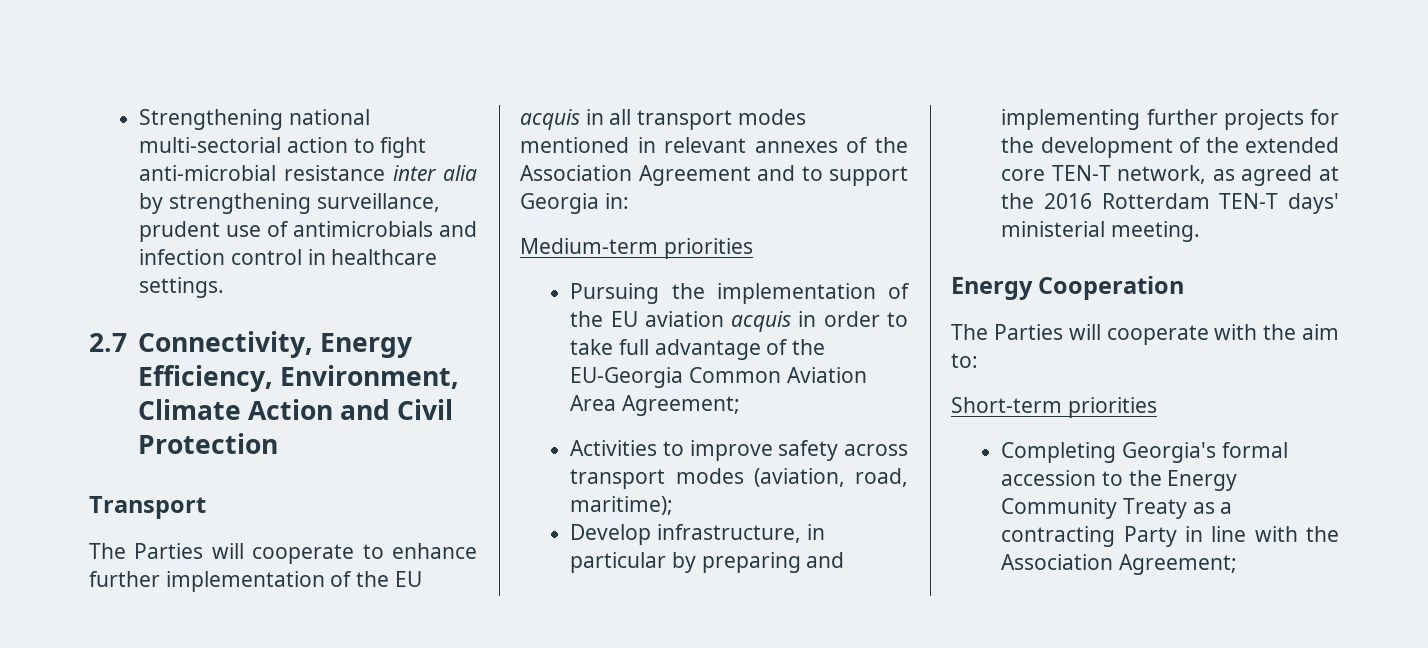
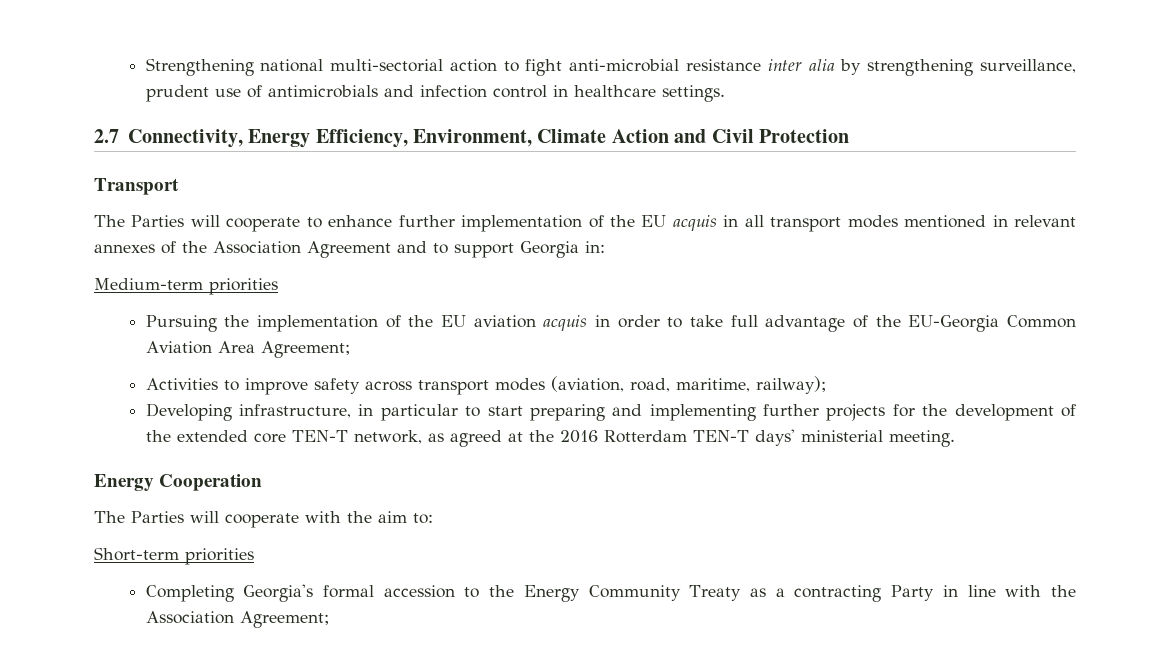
- Activities to improve safety across transport modes (aviation, road, maritime);
- Develop infrastructure, in particular by preparing and implementing further projects for the development of the extended core TEN-T network, as agreed at the 2016 Rotterdam TEN-T days' ministerial meeting.
+ Activities to improve safety across transport modes (aviation, road, maritime, railway);
+ Developing infrastructure, in particular to start preparing and implementing further projects for the development of the extended core TEN-T network, as agreed at the 2016 Rotterdam TEN-T days' ministerial meeting.

